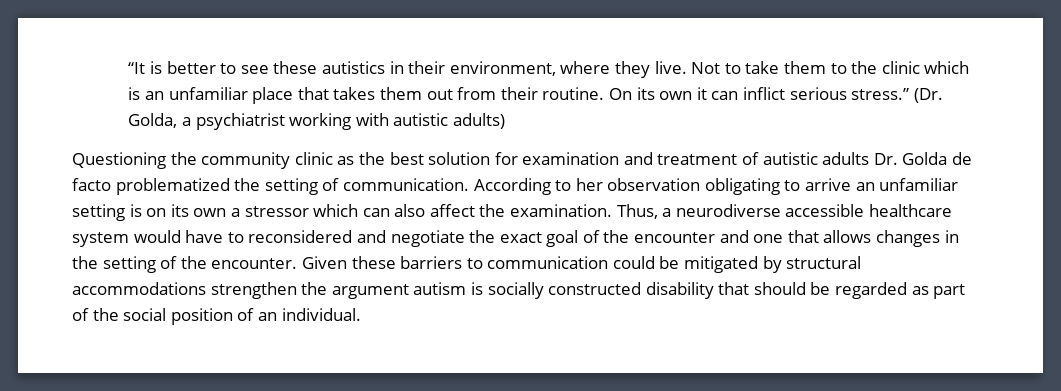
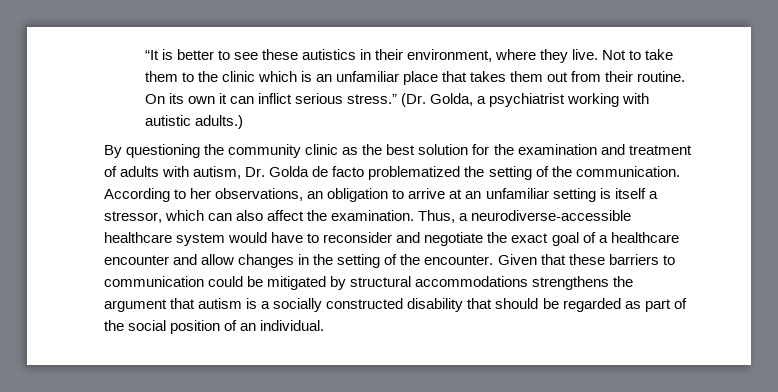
- (Dr. Golda, a psychiatrist working with autistic adults)
- Questioning the community clinic as the best solution for examination and treatment of autistic adults Dr. Golda de facto problematized the setting of communication.
+ (Dr. Golda, a psychiatrist working with autistic adults.)
+ By questioning the community clinic as the best solution for the examination and treatment of adults with autism, Dr. Golda de facto problematized the setting of the communication.
- According to her observation obligating to arrive an unfamiliar setting is on its own a stressor which can also affect the examination.
+ According to her observations, an obligation to arrive at an unfamiliar setting is itself a stressor, which can also affect the examination.
- Thus, a neurodiverse accessible healthcare system would have to reconsidered and negotiate the exact goal of the encounter and one that allows changes in the setting of the encounter.
+ Thus, a neurodiverse-accessible healthcare system would have to reconsider and negotiate the exact goal of a healthcare encounter and allow changes in the setting of the encounter.
- Given these barriers to communication could be mitigated by structural accommodations strengthen the argument autism is socially constructed disability that should be regarded as part of the social position of an individual.
+ Given that these barriers to communication could be mitigated by structural accommodations strengthens the argument that autism is a socially constructed disability that should be regarded as part of the social position of an individual.

